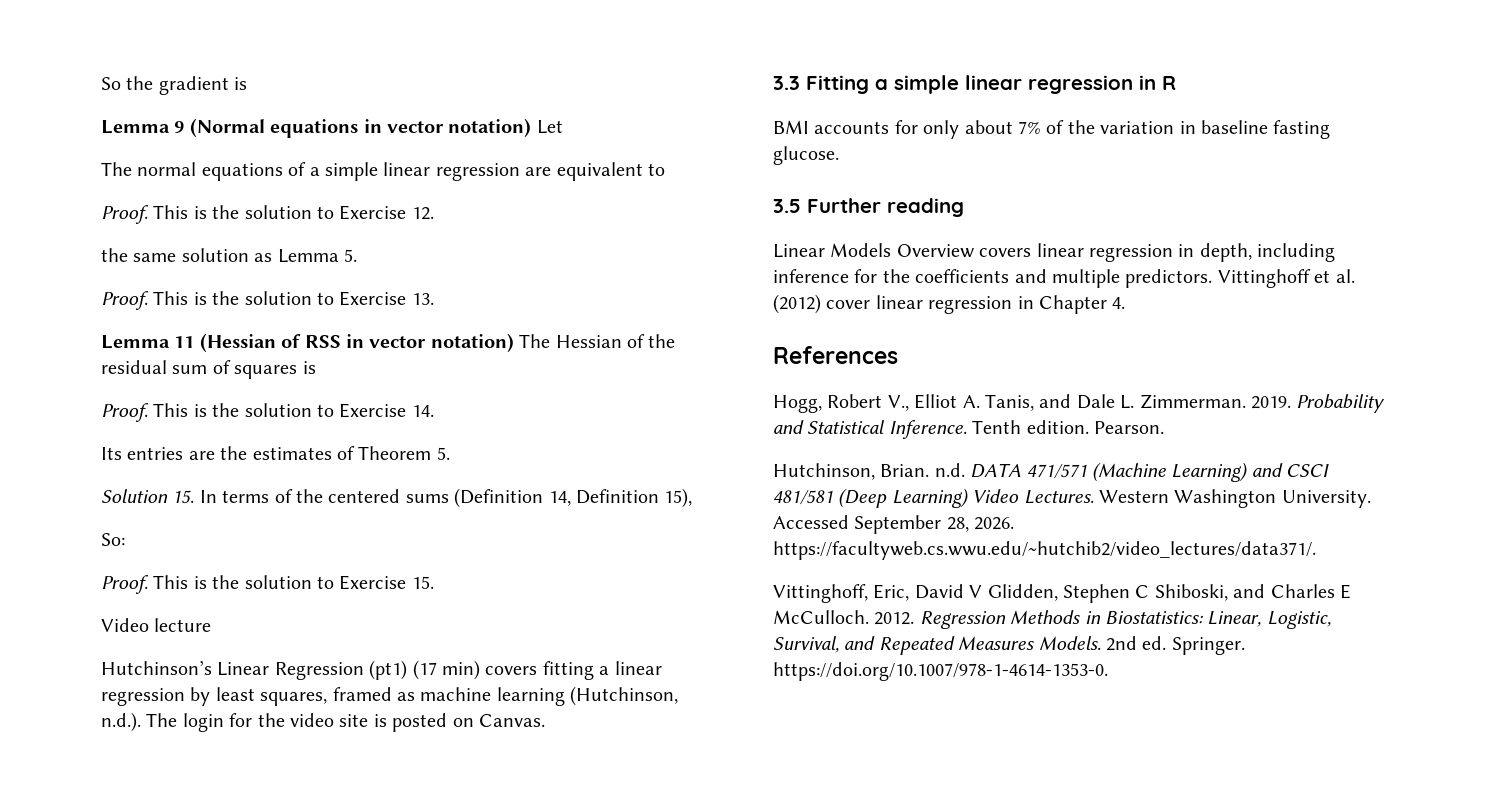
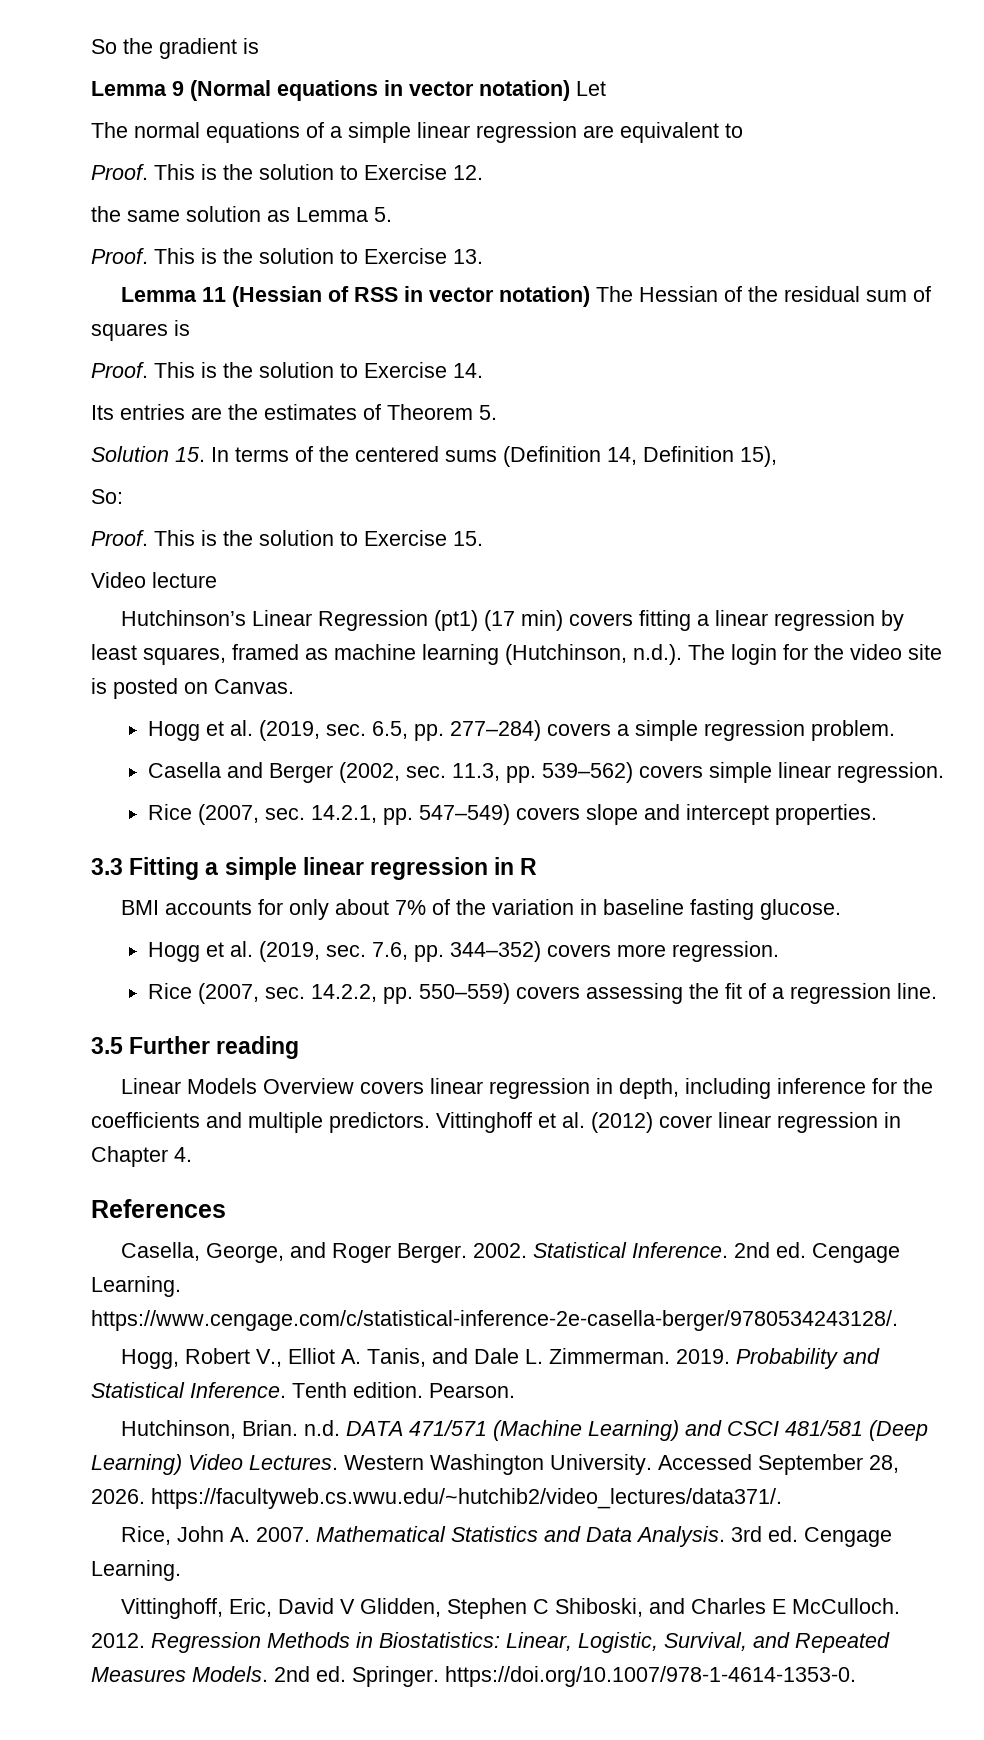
+ Hogg et al. (2019, sec. 6.5, pp. 277–284) covers a simple regression problem.
+ Casella and Berger (2002, sec. 11.3, pp. 539–562) covers simple linear regression.
+ Rice (2007, sec. 14.2.1, pp. 547–549) covers slope and intercept properties.
+ Hogg et al. (2019, sec. 7.6, pp. 344–352) covers more regression.
+ Rice (2007, sec. 14.2.2, pp. 550–559) covers assessing the fit of a regression line.
+ Casella, George, and Roger Berger. 2002. Statistical Inference. 2nd ed. Cengage Learning. https://www.cengage.com/c/statistical-inference-2e-casella-berger/9780534243128/.
+ Rice, John A. 2007. Mathematical Statistics and Data Analysis. 3rd ed. Cengage Learning.

